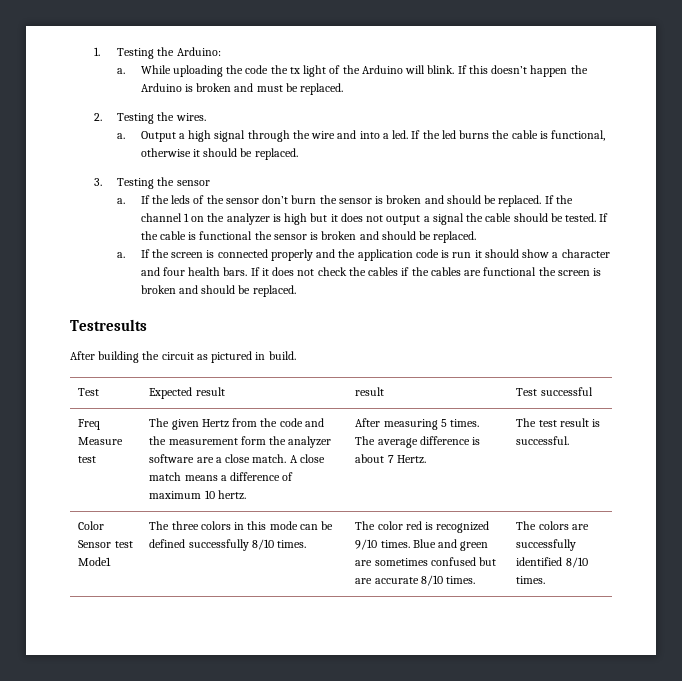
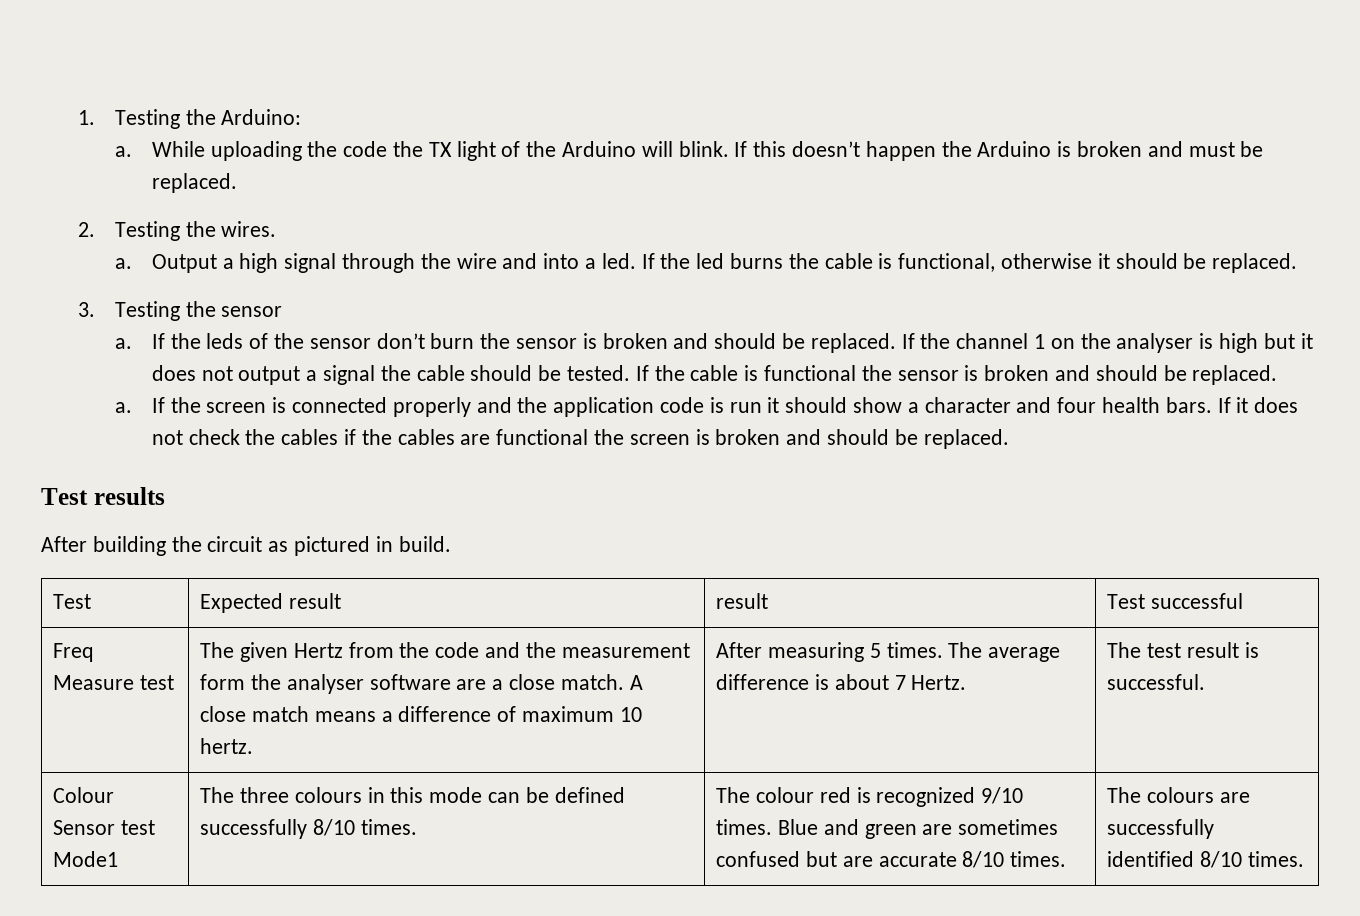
- While uploading the code the tx light of the Arduino will blink.
+ While uploading the code the TX light of the Arduino will blink.
- If the channel 1 on the analyzer is high but it does not output a signal the cable should be tested.
+ If the channel 1 on the analyser is high but it does not output a signal the cable should be tested.
- Testresults
+ Test results
- The given Hertz from the code and the measurement form the analyzer software are a close match.
+ The given Hertz from the code and the measurement form the analyser software are a close match.
- Color Sensor test Mode1
+ Colour Sensor test Mode1
- The three colors in this mode can be defined successfully 8/10 times.
+ The three colours in this mode can be defined successfully 8/10 times.
- The color red is recognized 9/10 times.
+ The colour red is recognized 9/10 times.
- The colors are successfully identified 8/10 times.
+ The colours are successfully identified 8/10 times.

